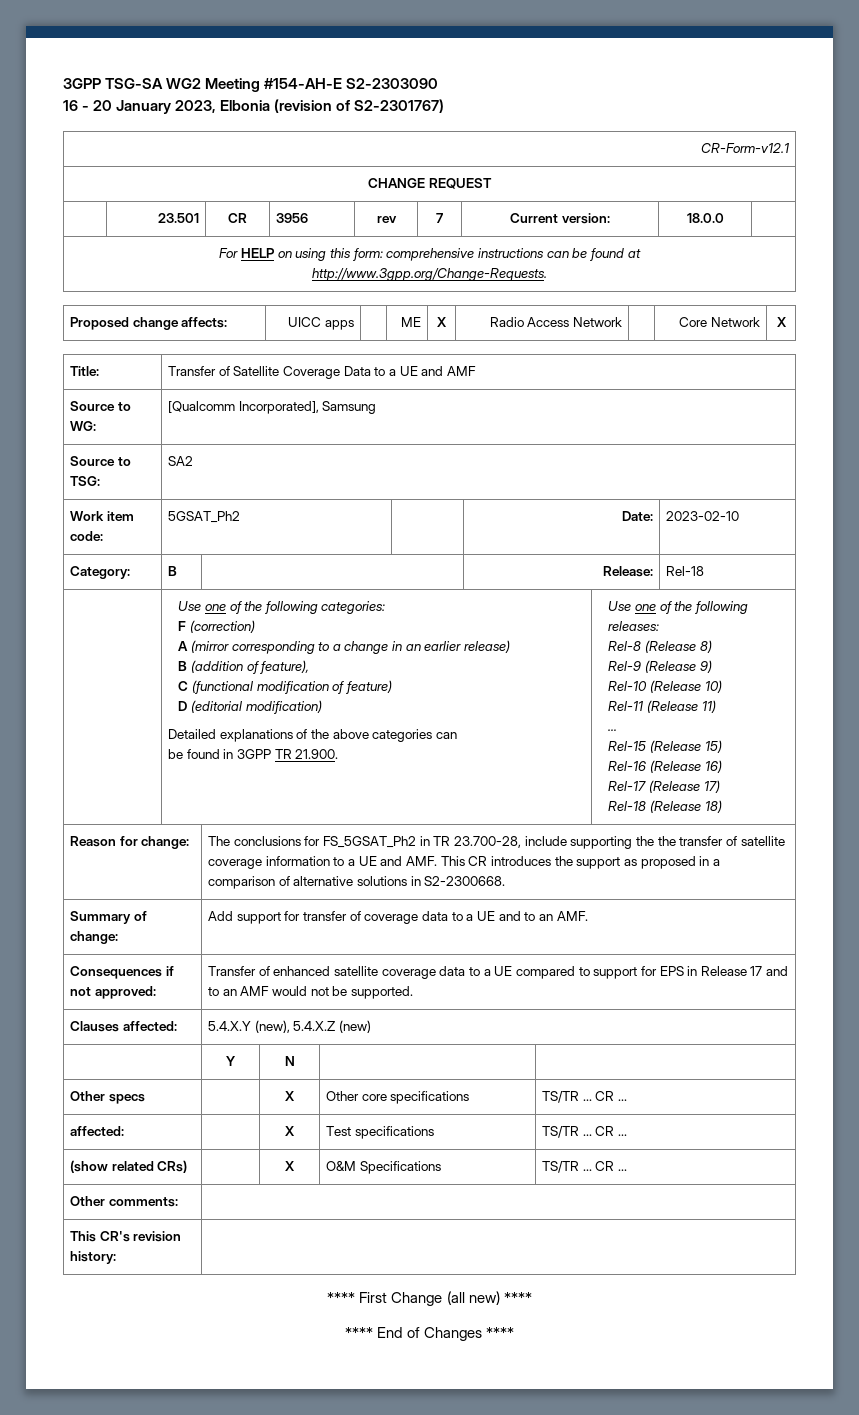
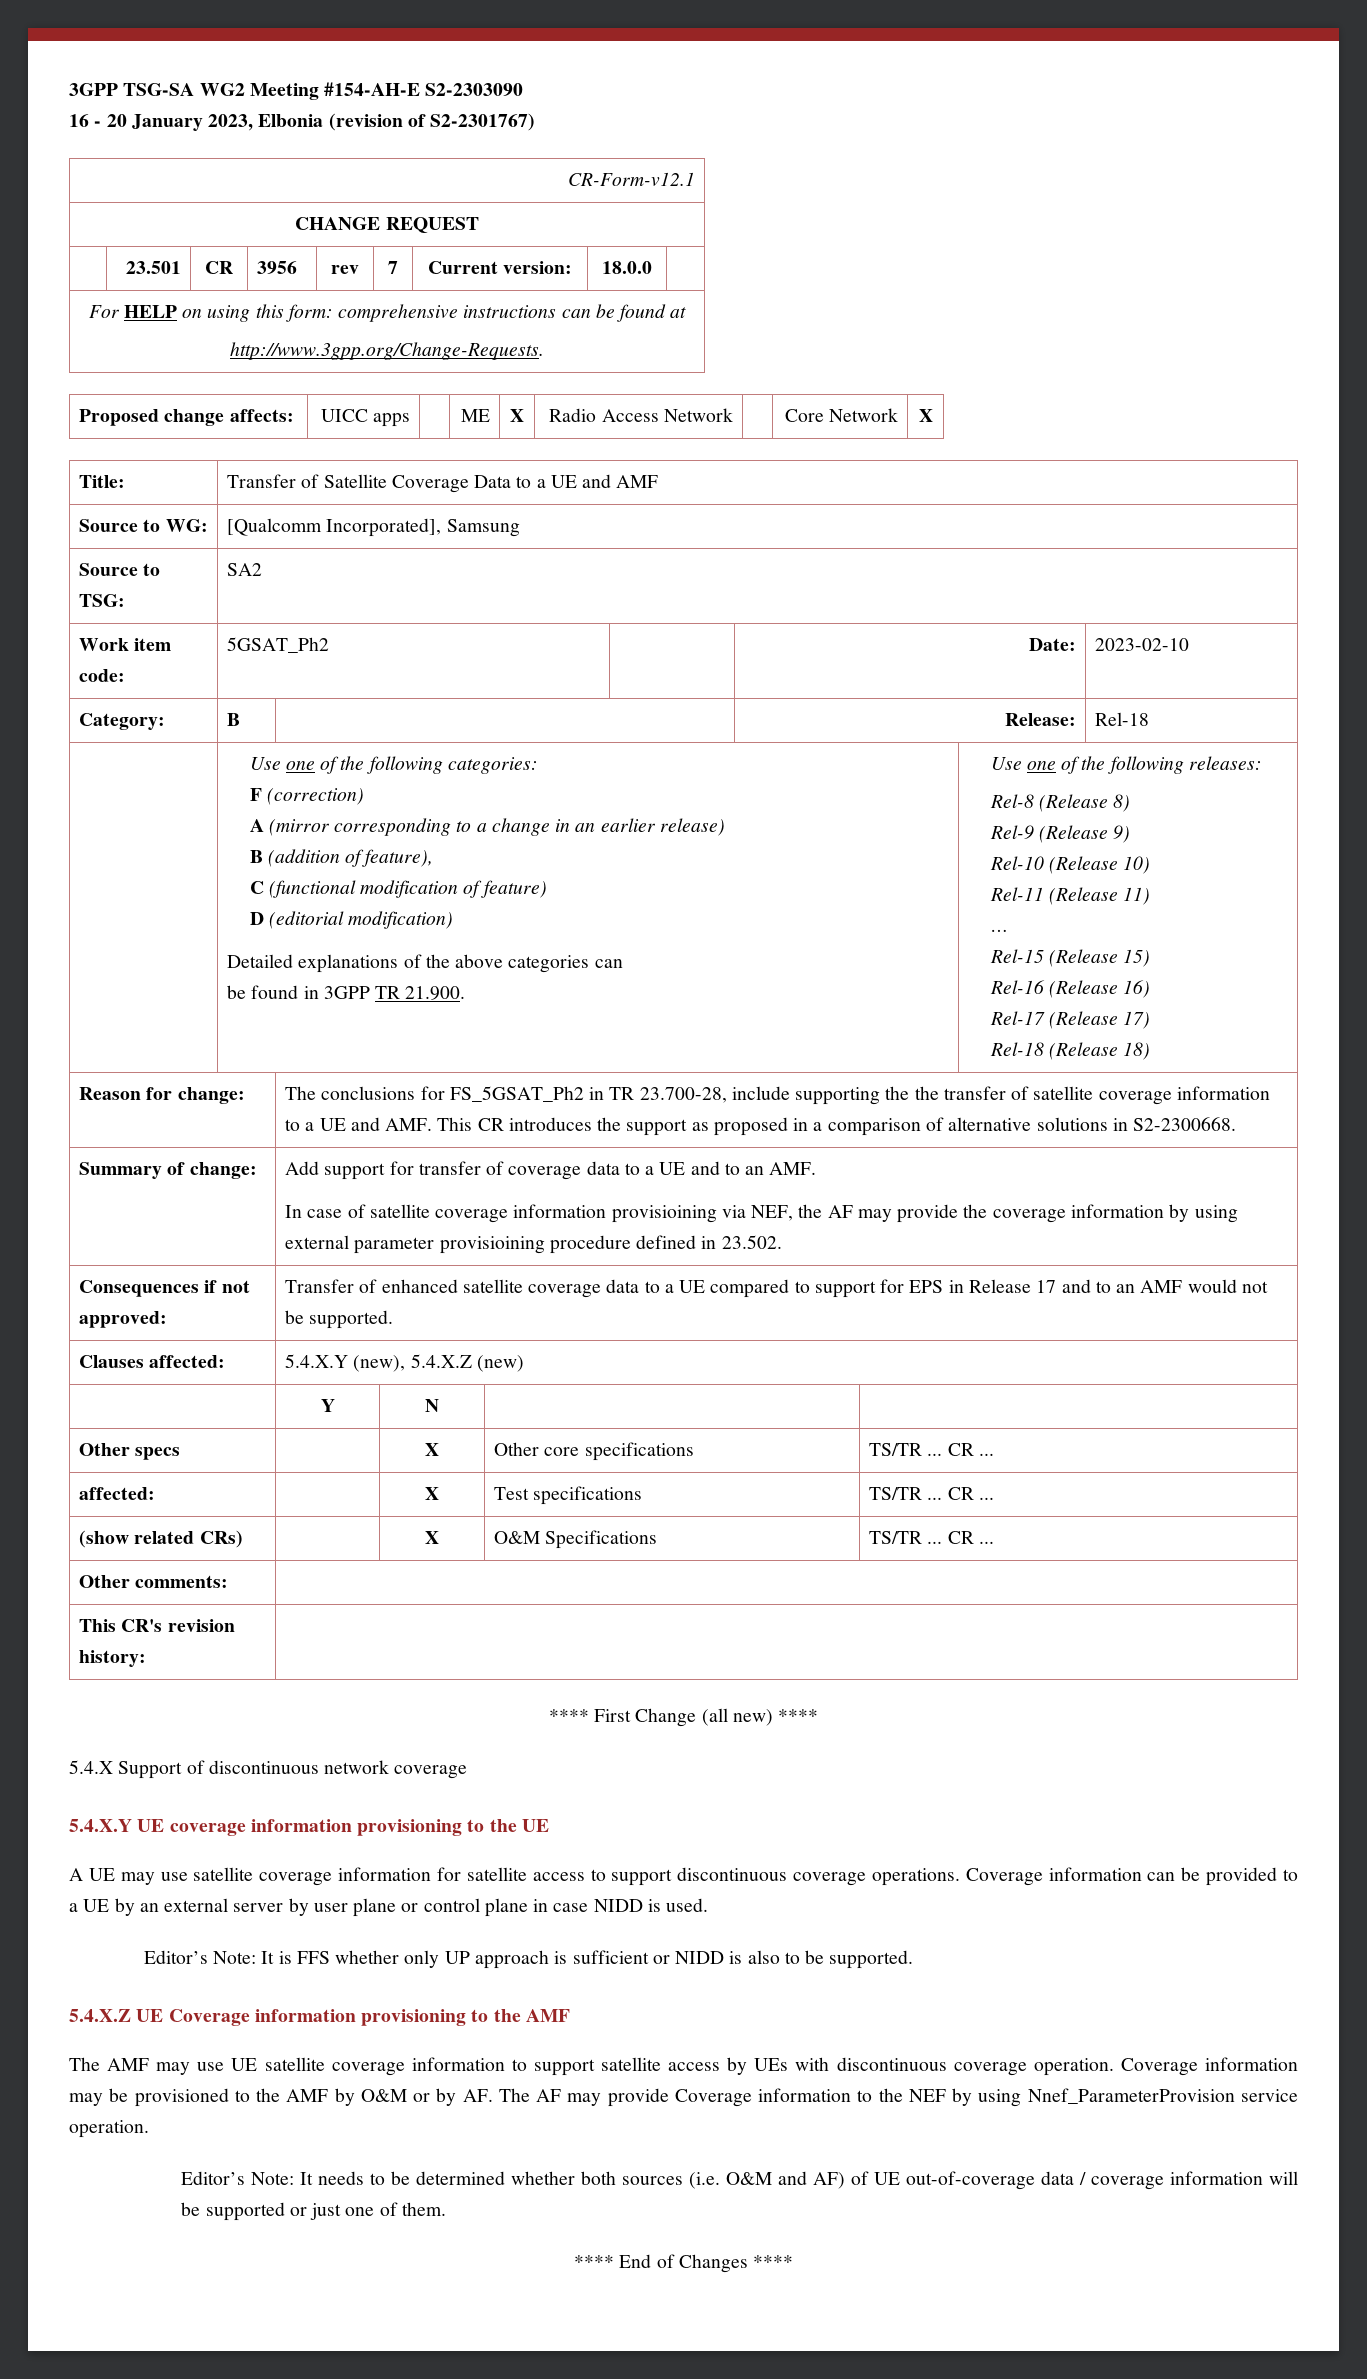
+ In case of satellite coverage information provisioining via NEF, the AF may provide the coverage information by using external parameter provisioining procedure defined in 23.502.
+ 5.4.X Support of discontinuous network coverage
+ 5.4.X.Y UE coverage information provisioning to the UE
+ A UE may use satellite coverage information for satellite access to support discontinuous coverage operations. Coverage information can be provided to a UE by an external server by user plane or control plane in case NIDD is used.
+ Editor’s Note: It is FFS whether only UP approach is sufficient or NIDD is also to be supported.
+ 5.4.X.Z UE Coverage information provisioning to the AMF
+ The AMF may use UE satellite coverage information to support satellite access by UEs with discontinuous coverage operation. Coverage information may be provisioned to the AMF by O&M or by AF. The AF may provide Coverage information to the NEF by using Nnef_ParameterProvision service operation.
+ Editor’s Note: It needs to be determined whether both sources (i.e. O&M and AF) of UE out-of-coverage data / coverage information will be supported or just one of them.

